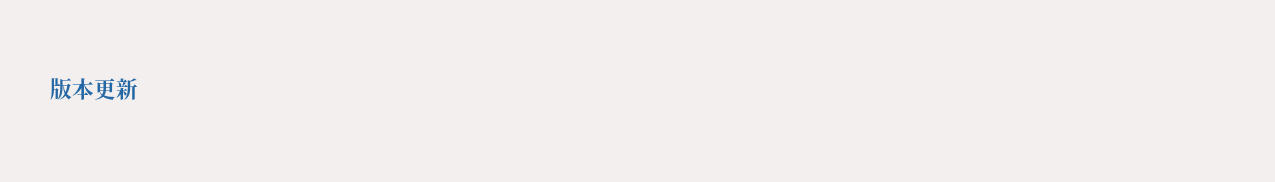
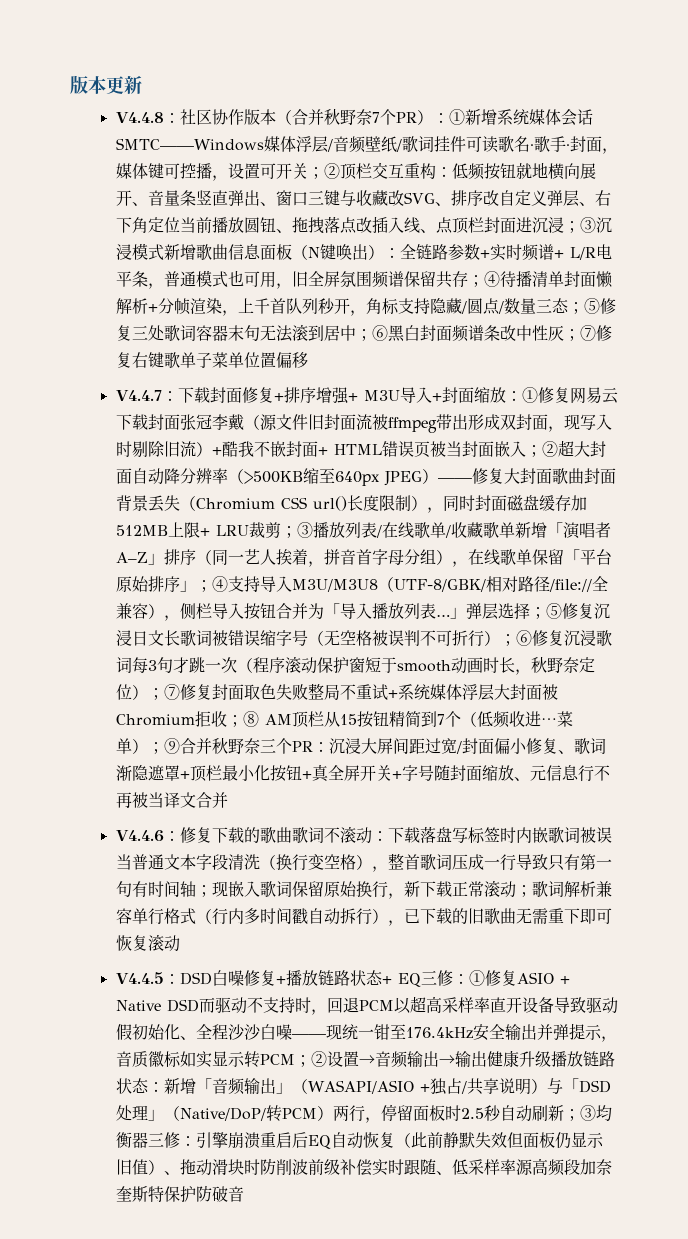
+ V4.4.8：社区协作版本（合并秋野奈7个PR）：①新增系统媒体会话SMTC——Windows媒体浮层/音频壁纸/歌词挂件可读歌名·歌手·封面，媒体键可控播，设置可开关；②顶栏交互重构：低频按钮就地横向展开、音量条竖直弹出、窗口三键与收藏改SVG、排序改自定义弹层、右下角定位当前播放圆钮、拖拽落点改插入线、点顶栏封面进沉浸；③沉浸模式新增歌曲信息面板（N键唤出）：全链路参数+实时频谱+ L/R电平条，普通模式也可用，旧全屏氛围频谱保留共存；④待播清单封面懒解析+分帧渲染，上千首队列秒开，角标支持隐藏/圆点/数量三态；⑤修复三处歌词容器末句无法滚到居中；⑥黑白封面频谱条改中性灰；⑦修复右键歌单子菜单位置偏移
+ V4.4.7：下载封面修复+排序增强+ M3U导入+封面缩放：①修复网易云下载封面张冠李戴（源文件旧封面流被ffmpeg带出形成双封面，现写入时剔除旧流）+酷我不嵌封面+ HTML错误页被当封面嵌入；②超大封面自动降分辨率（>500KB缩至640px JPEG）——修复大封面歌曲封面背景丢失（Chromium CSS url()长度限制），同时封面磁盘缓存加512MB上限+ LRU裁剪；③播放列表/在线歌单/收藏歌单新增「演唱者A–Z」排序（同一艺人挨着，拼音首字母分组），在线歌单保留「平台原始排序」；④支持导入M3U/M3U8（UTF-8/GBK/相对路径/file://全兼容），侧栏导入按钮合并为「导入播放列表…」弹层选择；⑤修复沉浸日文长歌词被错误缩字号（无空格被误判不可折行）；⑥修复沉浸歌词每3句才跳一次（程序滚动保护窗短于smooth动画时长，秋野奈定位）；⑦修复封面取色失败整局不重试+系统媒体浮层大封面被Chromium拒收；⑧ AM顶栏从15按钮精简到7个（低频收进⋯菜单）；⑨合并秋野奈三个PR：沉浸大屏间距过宽/封面偏小修复、歌词渐隐遮罩+顶栏最小化按钮+真全屏开关+字号随封面缩放、元信息行不再被当译文合并
+ V4.4.6：修复下载的歌曲歌词不滚动：下载落盘写标签时内嵌歌词被误当普通文本字段清洗（换行变空格），整首歌词压成一行导致只有第一句有时间轴；现嵌入歌词保留原始换行，新下载正常滚动；歌词解析兼容单行格式（行内多时间戳自动拆行），已下载的旧歌曲无需重下即可恢复滚动
+ V4.4.5：DSD白噪修复+播放链路状态+ EQ三修：①修复ASIO + Native DSD而驱动不支持时，回退PCM以超高采样率直开设备导致驱动假初始化、全程沙沙白噪——现统一钳至176.4kHz安全输出并弹提示，音质徽标如实显示转PCM；②设置→音频输出→输出健康升级播放链路状态：新增「音频输出」（WASAPI/ASIO +独占/共享说明）与「DSD处理」（Native/DoP/转PCM）两行，停留面板时2.5秒自动刷新；③均衡器三修：引擎崩溃重启后EQ自动恢复（此前静默失效但面板仍显示旧值）、拖动滑块时防削波前级补偿实时跟随、低采样率源高频段加奈奎斯特保护防破音

